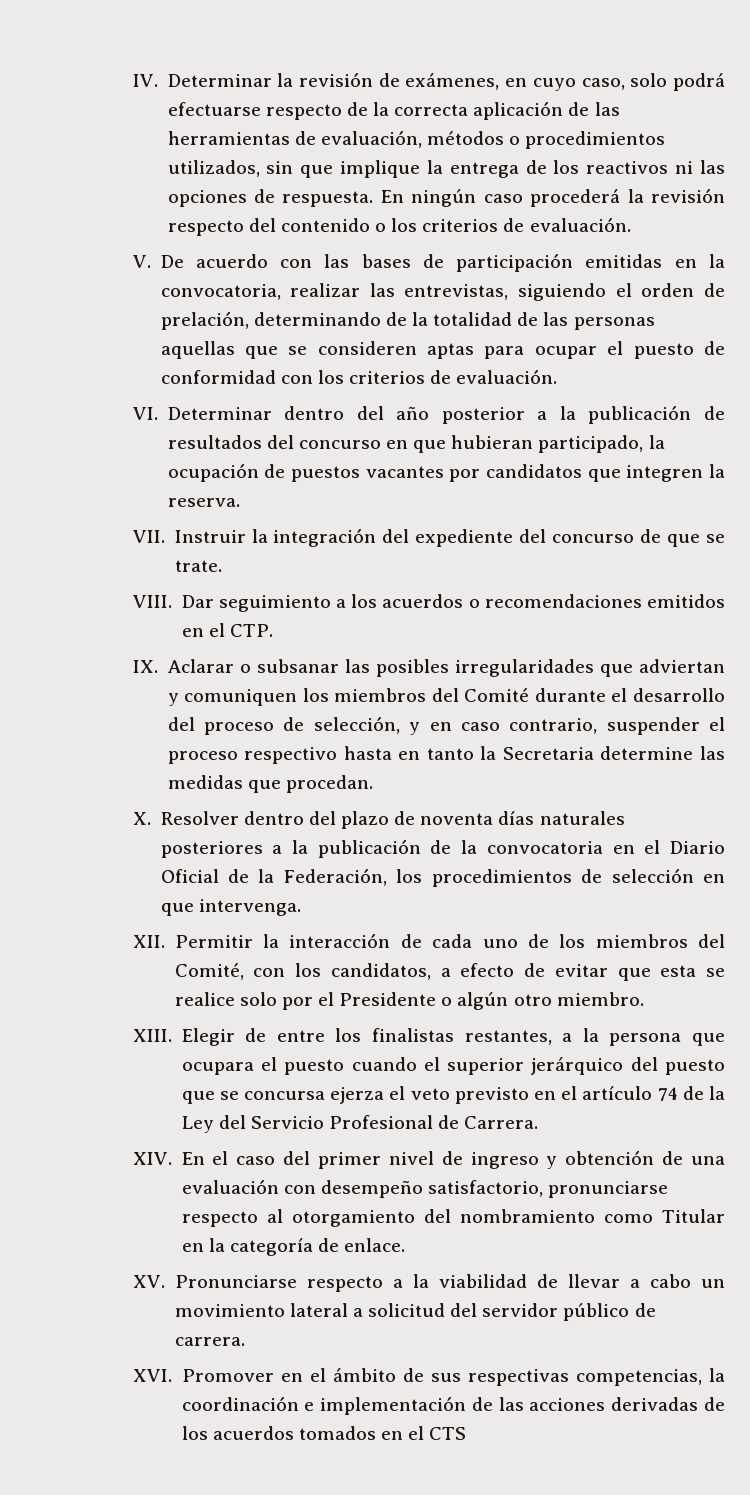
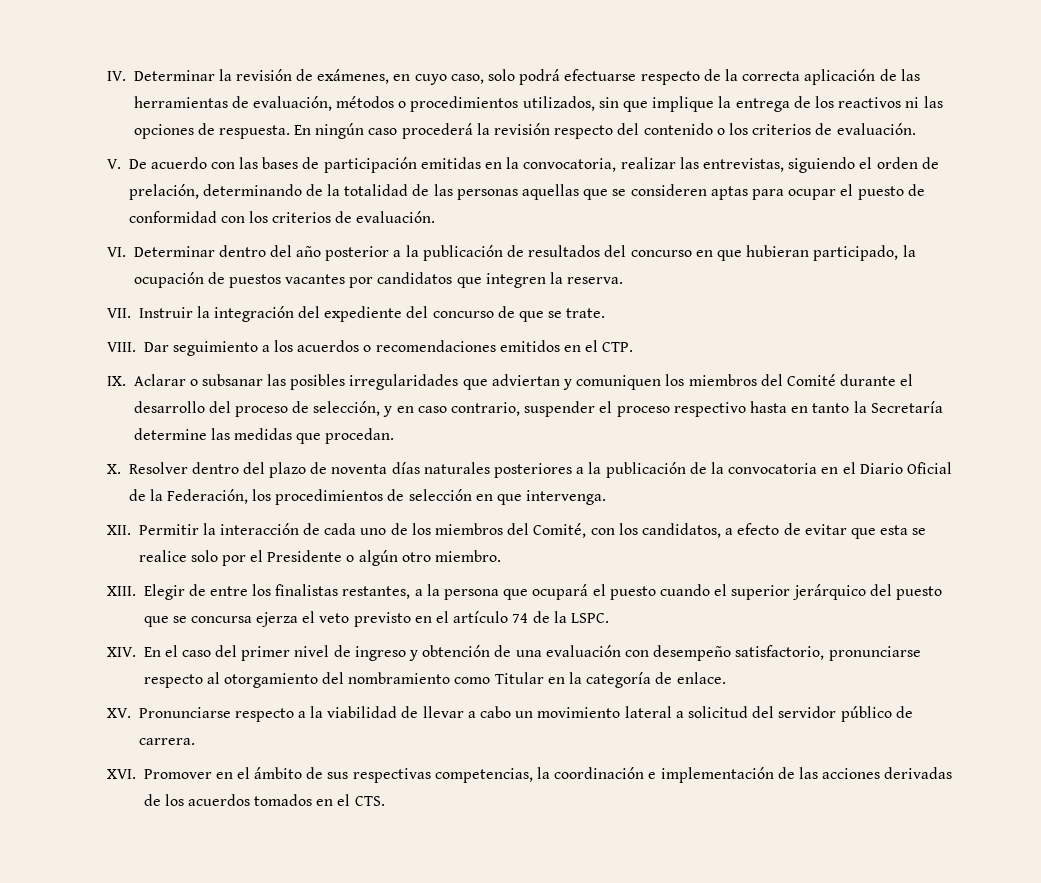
- IX. Aclarar o subsanar las posibles irregularidades que adviertan y comuniquen los miembros del Comité durante el desarrollo del proceso de selección, y en caso contrario, suspender el proceso respectivo hasta en tanto la Secretaria determine las medidas que procedan.
+ IX. Aclarar o subsanar las posibles irregularidades que adviertan y comuniquen los miembros del Comité durante el desarrollo del proceso de selección, y en caso contrario, suspender el proceso respectivo hasta en tanto la Secretaría determine las medidas que procedan.
- Elegir de entre los finalistas restantes, a la persona que ocupara el puesto cuando el superior jerárquico del puesto que se concursa ejerza el veto previsto en el artículo 74 de la Ley del Servicio Profesional de Carrera.
+ Elegir de entre los finalistas restantes, a la persona que ocupará el puesto cuando el superior jerárquico del puesto que se concursa ejerza el veto previsto en el artículo 74 de la LSPC.
- XVI. Promover en el ámbito de sus respectivas competencias, la coordinación e implementación de las acciones derivadas de los acuerdos tomados en el CTS
+ XVI. Promover en el ámbito de sus respectivas competencias, la coordinación e implementación de las acciones derivadas de los acuerdos tomados en el CTS.

